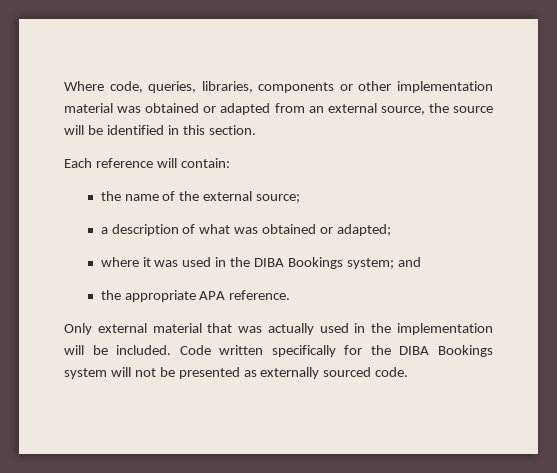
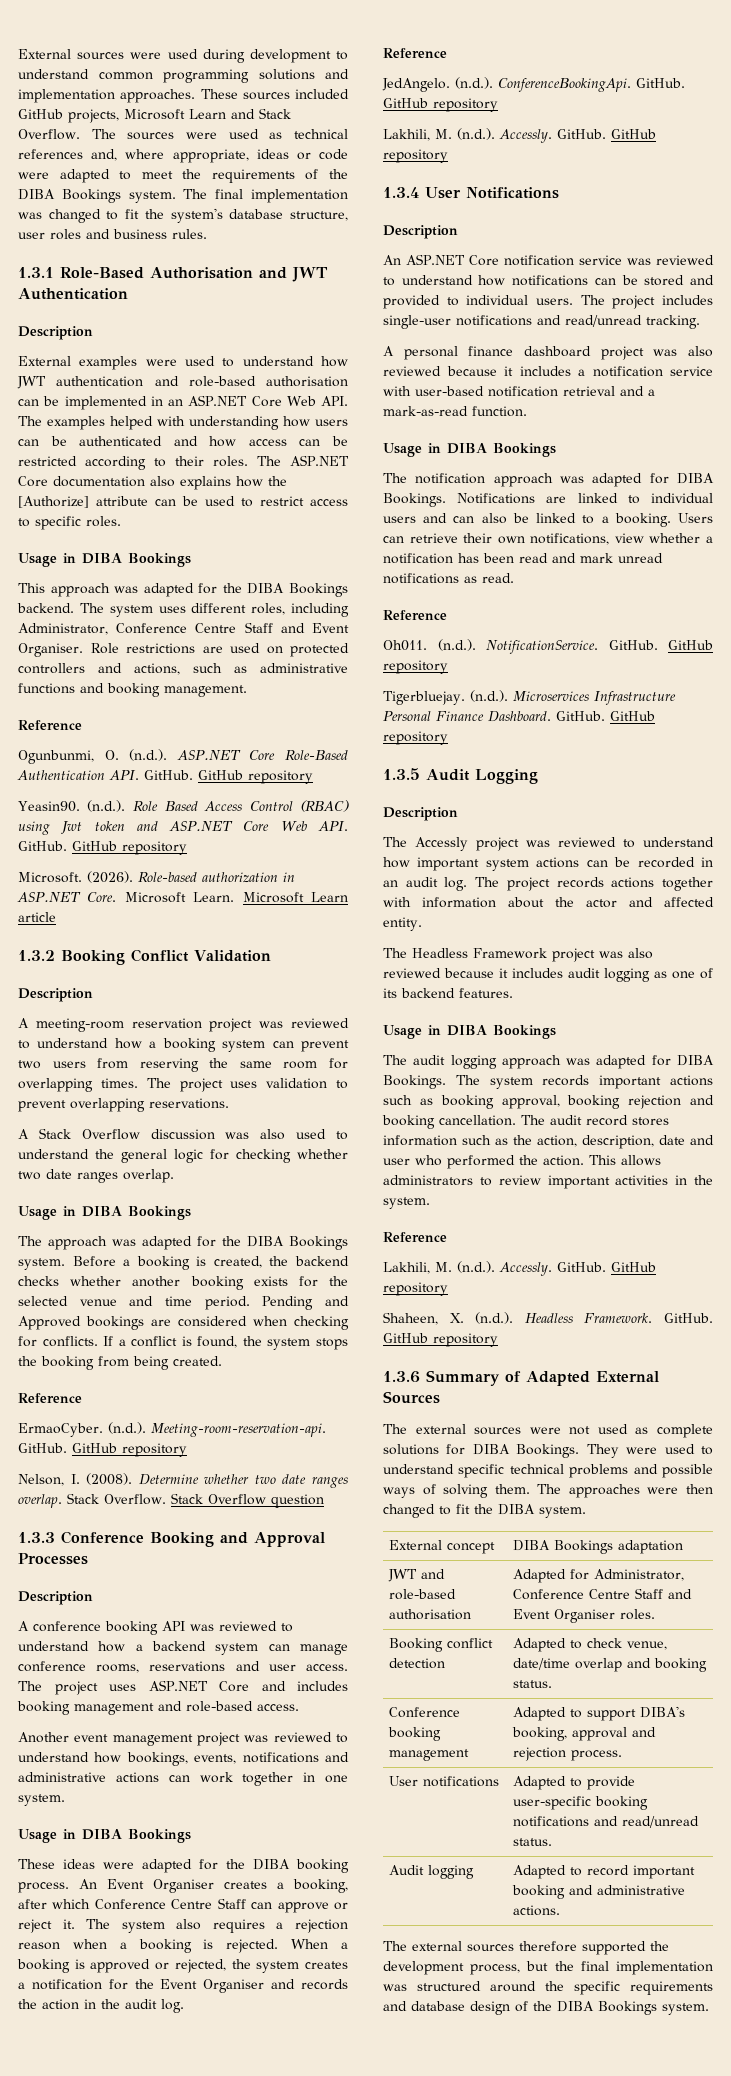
- Where code, queries, libraries, components or other implementation material was obtained or adapted from an external source, the source will be identified in this section.
- Each reference will contain:
- the name of the external source;
- a description of what was obtained or adapted;
- where it was used in the DIBA Bookings system; and
- the appropriate APA reference.
- Only external material that was actually used in the implementation will be included. Code written specifically for the DIBA Bookings system will not be presented as externally sourced code.
+ External sources were used during development to understand common programming solutions and implementation approaches. These sources included GitHub projects, Microsoft Learn and Stack Overflow. The sources were used as technical references and, where appropriate, ideas or code were adapted to meet the requirements of the DIBA Bookings system. The final implementation was changed to fit the system's database structure, user roles and business rules.
+ 1.3.1 Role-Based Authorisation and JWT Authentication
+ Description
+ External examples were used to understand how JWT authentication and role-based authorisation can be implemented in an ASP.NET Core Web API. The examples helped with understanding how users can be authenticated and how access can be restricted according to their roles. The ASP.NET Core documentation also explains how the [Authorize] attribute can be used to restrict access to specific roles.
+ Usage in DIBA Bookings
+ This approach was adapted for the DIBA Bookings backend. The system uses different roles, including Administrator, Conference Centre Staff and Event Organiser. Role restrictions are used on protected controllers and actions, such as administrative functions and booking management.
+ Reference
+ Ogunbunmi, O. (n.d.). ASP.NET Core Role-Based Authentication API. GitHub. GitHub repository
+ Yeasin90. (n.d.). Role Based Access Control (RBAC) using Jwt token and ASP.NET Core Web API. GitHub. GitHub repository
+ Microsoft. (2026). Role-based authorization in ASP.NET Core. Microsoft Learn. Microsoft Learn article
+ 1.3.2 Booking Conflict Validation
+ Description
+ A meeting-room reservation project was reviewed to understand how a booking system can prevent two users from reserving the same room for overlapping times. The project uses validation to prevent overlapping reservations.
+ A Stack Overflow discussion was also used to understand the general logic for checking whether two date ranges overlap.
+ Usage in DIBA Bookings
+ The approach was adapted for the DIBA Bookings system. Before a booking is created, the backend checks whether another booking exists for the selected venue and time period. Pending and Approved bookings are considered when checking for conflicts. If a conflict is found, the system stops the booking from being created.
+ Reference
+ ErmaoCyber. (n.d.). Meeting-room-reservation-api. GitHub. GitHub repository
+ Nelson, I. (2008). Determine whether two date ranges overlap. Stack Overflow. Stack Overflow question
+ 1.3.3 Conference Booking and Approval Processes
+ Description
+ A conference booking API was reviewed to understand how a backend system can manage conference rooms, reservations and user access. The project uses ASP.NET Core and includes booking management and role-based access.
+ Another event management project was reviewed to understand how bookings, events, notifications and administrative actions can work together in one system.
+ Usage in DIBA Bookings
+ These ideas were adapted for the DIBA booking process. An Event Organiser creates a booking, after which Conference Centre Staff can approve or reject it. The system also requires a rejection reason when a booking is rejected. When a booking is approved or rejected, the system creates a notification for the Event Organiser and records the action in the audit log.
+ Reference
+ JedAngelo. (n.d.). ConferenceBookingApi. GitHub. GitHub repository
+ Lakhili, M. (n.d.). Accessly. GitHub. GitHub repository
+ 1.3.4 User Notifications
+ Description
+ An ASP.NET Core notification service was reviewed to understand how notifications can be stored and provided to individual users. The project includes single-user notifications and read/unread tracking.
+ A personal finance dashboard project was also reviewed because it includes a notification service with user-based notification retrieval and a mark-as-read function.
+ Usage in DIBA Bookings
+ The notification approach was adapted for DIBA Bookings. Notifications are linked to individual users and can also be linked to a booking. Users can retrieve their own notifications, view whether a notification has been read and mark unread notifications as read.
+ Reference
+ Oh011. (n.d.). NotificationService. GitHub. GitHub repository
+ Tigerbluejay. (n.d.). Microservices Infrastructure Personal Finance Dashboard. GitHub. GitHub repository
+ 1.3.5 Audit Logging
+ Description
+ The Accessly project was reviewed to understand how important system actions can be recorded in an audit log. The project records actions together with information about the actor and affected entity.
+ The Headless Framework project was also reviewed because it includes audit logging as one of its backend features.
+ Usage in DIBA Bookings
+ The audit logging approach was adapted for DIBA Bookings. The system records important actions such as booking approval, booking rejection and booking cancellation. The audit record stores information such as the action, description, date and user who performed the action. This allows administrators to review important activities in the system.
+ Reference
+ Lakhili, M. (n.d.). Accessly. GitHub. GitHub repository
+ Shaheen, X. (n.d.). Headless Framework. GitHub. GitHub repository
+ 1.3.6 Summary of Adapted External Sources
+ The external sources were not used as complete solutions for DIBA Bookings. They were used to understand specific technical problems and possible ways of solving them. The approaches were then changed to fit the DIBA system.
+ External concept | DIBA Bookings adaptation
+ JWT and role-based authorisation | Adapted for Administrator, Conference Centre Staff and Event Organiser roles.
+ Booking conflict detection | Adapted to check venue, date/time overlap and booking status.
+ Conference booking management | Adapted to support DIBA's booking, approval and rejection process.
+ User notifications | Adapted to provide user-specific booking notifications and read/unread status.
+ Audit logging | Adapted to record important booking and administrative actions.
+ The external sources therefore supported the development process, but the final implementation was structured around the specific requirements and database design of the DIBA Bookings system.

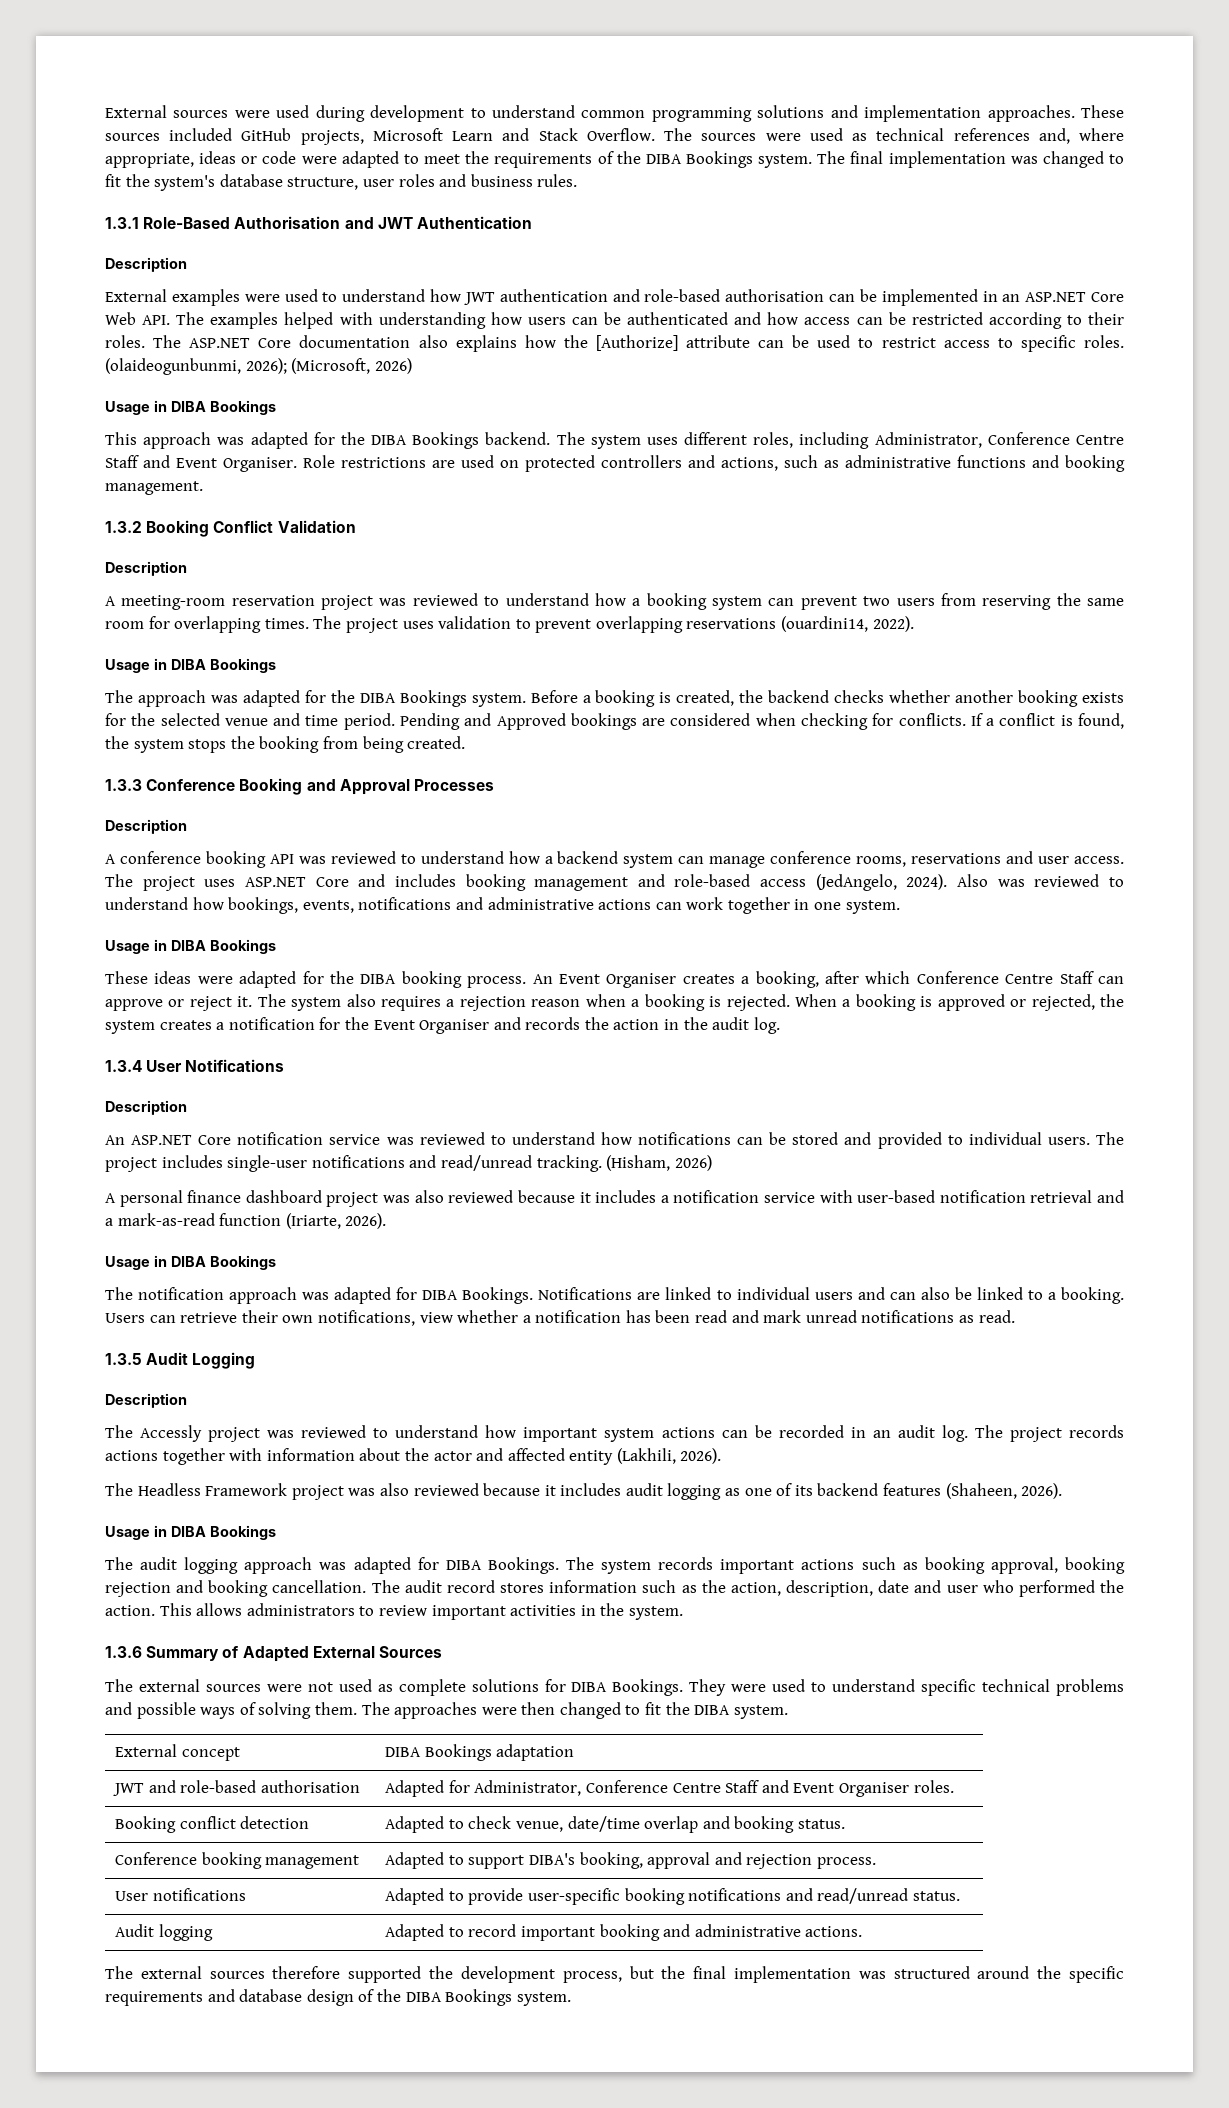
+ (olaideogunbunmi, 2026); (Microsoft, 2026)
  Role restrictions are used on protected controllers and actions, such as administrative functions and booking management.
- Reference
- Ogunbunmi, O. (n.d.). ASP.NET Core Role-Based Authentication API. GitHub. GitHub repository
- Yeasin90. (n.d.). Role Based Access Control (RBAC) using Jwt token and ASP.NET Core Web API. GitHub. GitHub repository
- Microsoft. (2026). Role-based authorization in ASP.NET Core. Microsoft Learn. Microsoft Learn article
- The project uses validation to prevent overlapping reservations.
- A Stack Overflow discussion was also used to understand the general logic for checking whether two date ranges overlap.
+ The project uses validation to prevent overlapping reservations (ouardini14, 2022).
  If a conflict is found, the system stops the booking from being created.
- Reference
- ErmaoCyber. (n.d.). Meeting-room-reservation-api. GitHub. GitHub repository
- Nelson, I. (2008). Determine whether two date ranges overlap. Stack Overflow. Stack Overflow question
- The project uses ASP.NET Core and includes booking management and role-based access.
- Another event management project was reviewed to understand how bookings, events, notifications and administrative actions can work together in one system.
+ The project uses ASP.NET Core and includes booking management and role-based access (JedAngelo, 2024). Also was reviewed to understand how bookings, events, notifications and administrative actions can work together in one system.
  When a booking is approved or rejected, the system creates a notification for the Event Organiser and records the action in the audit log.
- Reference
- JedAngelo. (n.d.). ConferenceBookingApi. GitHub. GitHub repository
- Lakhili, M. (n.d.). Accessly. GitHub. GitHub repository
+ (Hisham, 2026)
- A personal finance dashboard project was also reviewed because it includes a notification service with user-based notification retrieval and a mark-as-read function.
+ A personal finance dashboard project was also reviewed because it includes a notification service with user-based notification retrieval and a mark-as-read function (Iriarte, 2026).
  Users can retrieve their own notifications, view whether a notification has been read and mark unread notifications as read.
- Reference
- Oh011. (n.d.). NotificationService. GitHub. GitHub repository
- Tigerbluejay. (n.d.). Microservices Infrastructure Personal Finance Dashboard. GitHub. GitHub repository
- The project records actions together with information about the actor and affected entity.
+ The project records actions together with information about the actor and affected entity (Lakhili, 2026).
- The Headless Framework project was also reviewed because it includes audit logging as one of its backend features.
+ The Headless Framework project was also reviewed because it includes audit logging as one of its backend features (Shaheen, 2026).
  This allows administrators to review important activities in the system.
- Reference
- Lakhili, M. (n.d.). Accessly. GitHub. GitHub repository
- Shaheen, X. (n.d.). Headless Framework. GitHub. GitHub repository

